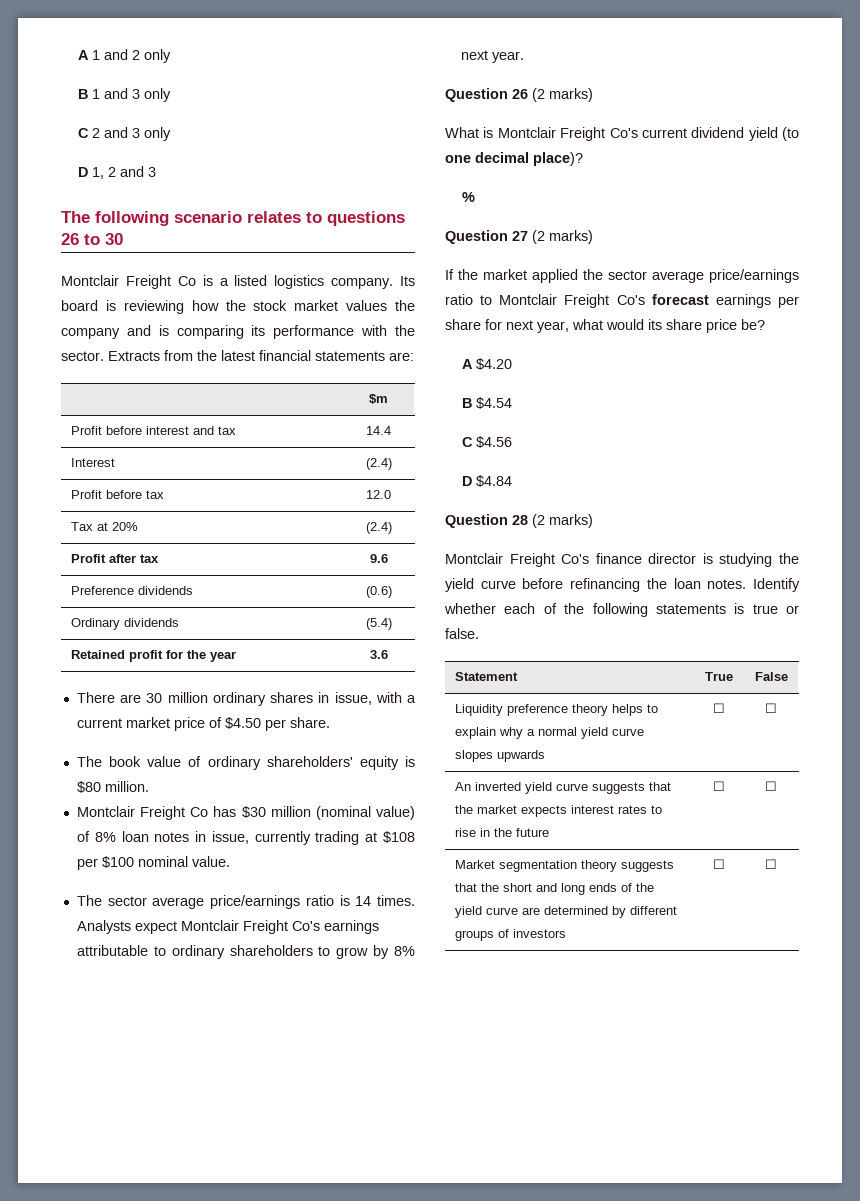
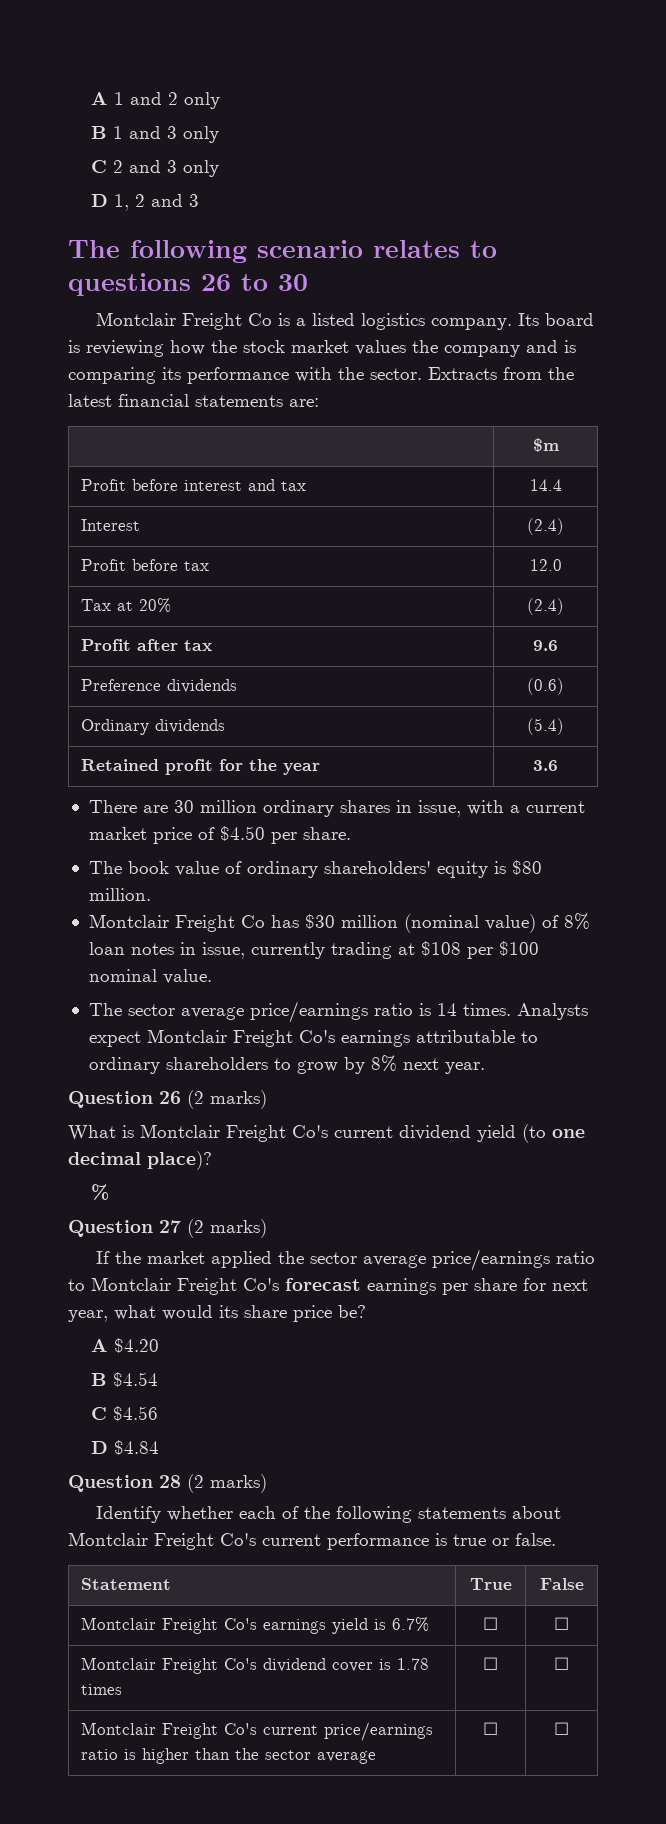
- Montclair Freight Co's finance director is studying the yield curve before refinancing the loan notes. Identify whether each of the following statements is true or false.
+ Identify whether each of the following statements about Montclair Freight Co's current performance is true or false.
- Liquidity preference theory helps to explain why a normal yield curve slopes upwards | ☐ | ☐
- An inverted yield curve suggests that the market expects interest rates to rise in the future | ☐ | ☐
- Market segmentation theory suggests that the short and long ends of the yield curve are determined by different groups of investors | ☐ | ☐
+ Montclair Freight Co's earnings yield is 6.7% | ☐ | ☐
+ Montclair Freight Co's dividend cover is 1.78 times | ☐ | ☐
+ Montclair Freight Co's current price/earnings ratio is higher than the sector average | ☐ | ☐

